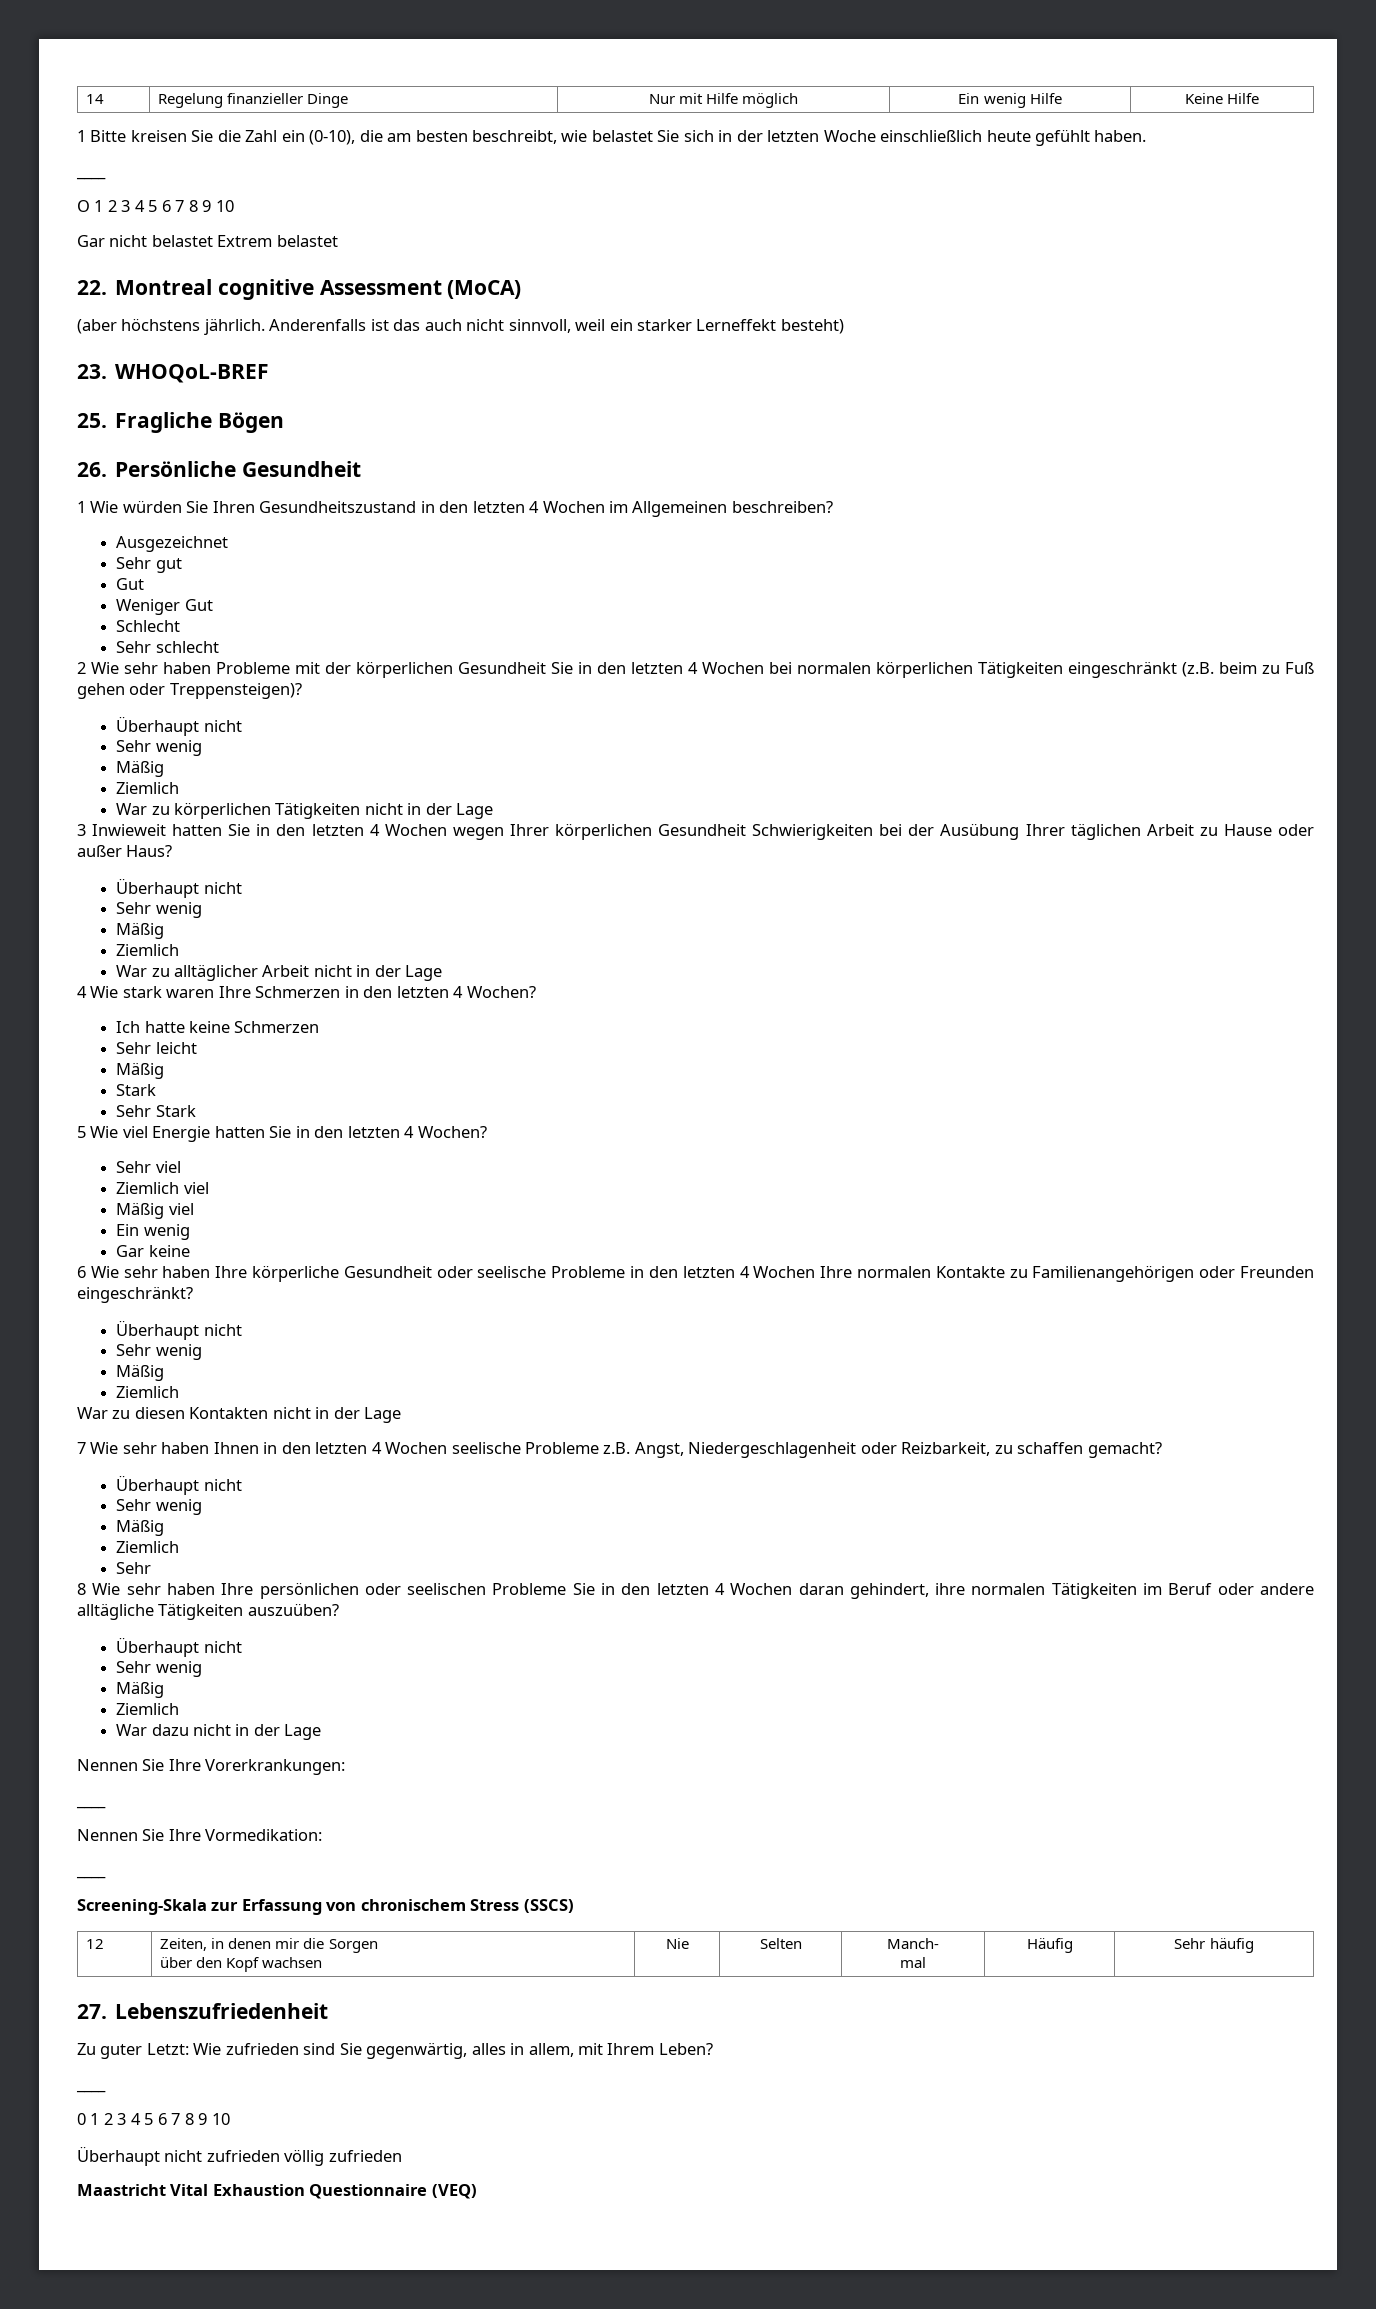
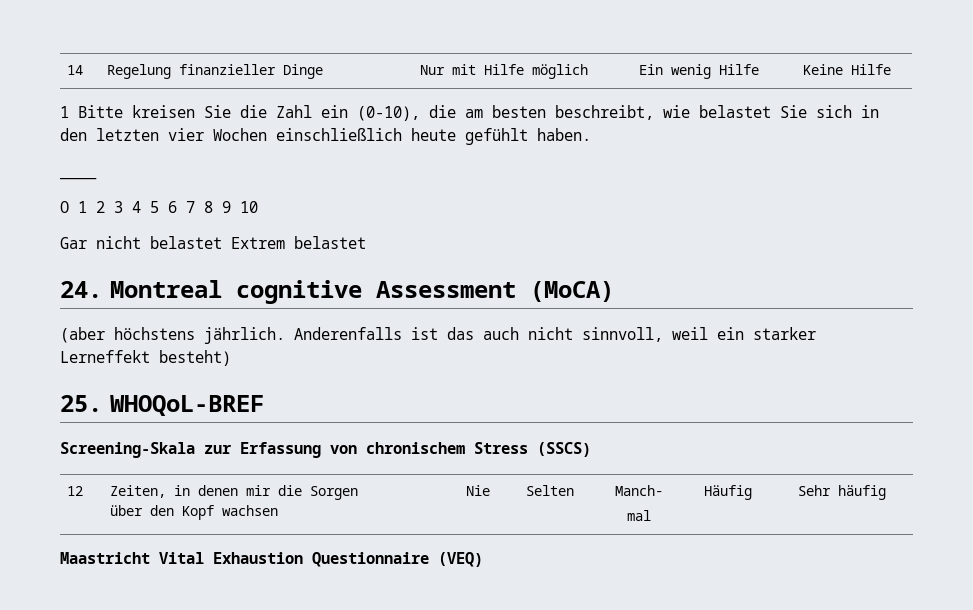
- 1 Bitte kreisen Sie die Zahl ein (0-10), die am besten beschreibt, wie belastet Sie sich in der letzten Woche einschließlich heute gefühlt haben.
+ 1 Bitte kreisen Sie die Zahl ein (0-10), die am besten beschreibt, wie belastet Sie sich in den letzten vier Wochen einschließlich heute gefühlt haben.
- 22. Montreal cognitive Assessment (MoCA)
+ 24. Montreal cognitive Assessment (MoCA)
- 23. WHOQoL-BREF
+ 25. WHOQoL-BREF
- 25. Fragliche Bögen
- 26. Persönliche Gesundheit
- 1 Wie würden Sie Ihren Gesundheitszustand in den letzten 4 Wochen im Allgemeinen beschreiben?
- Ausgezeichnet
- Sehr gut
- Gut
- Weniger Gut
- Schlecht
- Sehr schlecht
- 2 Wie sehr haben Probleme mit der körperlichen Gesundheit Sie in den letzten 4 Wochen bei normalen körperlichen Tätigkeiten eingeschränkt (z.B. beim zu Fuß gehen oder Treppensteigen)?
- Überhaupt nicht
- Sehr wenig
- Mäßig
- Ziemlich
- War zu körperlichen Tätigkeiten nicht in der Lage
- 3 Inwieweit hatten Sie in den letzten 4 Wochen wegen Ihrer körperlichen Gesundheit Schwierigkeiten bei der Ausübung Ihrer täglichen Arbeit zu Hause oder außer Haus?
- Überhaupt nicht
- Sehr wenig
- Mäßig
- Ziemlich
- War zu alltäglicher Arbeit nicht in der Lage
- 4 Wie stark waren Ihre Schmerzen in den letzten 4 Wochen?
- Ich hatte keine Schmerzen
- Sehr leicht
- Mäßig
- Stark
- Sehr Stark
- 5 Wie viel Energie hatten Sie in den letzten 4 Wochen?
- Sehr viel
- Ziemlich viel
- Mäßig viel
- Ein wenig
- Gar keine
- 6 Wie sehr haben Ihre körperliche Gesundheit oder seelische Probleme in den letzten 4 Wochen Ihre normalen Kontakte zu Familienangehörigen oder Freunden eingeschränkt?
- Überhaupt nicht
- Sehr wenig
- Mäßig
- Ziemlich
- War zu diesen Kontakten nicht in der Lage
- 7 Wie sehr haben Ihnen in den letzten 4 Wochen seelische Probleme z.B. Angst, Niedergeschlagenheit oder Reizbarkeit, zu schaffen gemacht?
- Überhaupt nicht
- Sehr wenig
- Mäßig
- Ziemlich
- Sehr
- 8 Wie sehr haben Ihre persönlichen oder seelischen Probleme Sie in den letzten 4 Wochen daran gehindert, ihre normalen Tätigkeiten im Beruf oder andere alltägliche Tätigkeiten auszuüben?
- Überhaupt nicht
- Sehr wenig
- Mäßig
- Ziemlich
- War dazu nicht in der Lage
- Nennen Sie Ihre Vorerkrankungen:
- ____
- Nennen Sie Ihre Vormedikation:
- ____
- 27. Lebenszufriedenheit
- Zu guter Letzt: Wie zufrieden sind Sie gegenwärtig, alles in allem, mit Ihrem Leben?
- ____
- 0 1 2 3 4 5 6 7 8 9 10
- Überhaupt nicht zufrieden völlig zufrieden

